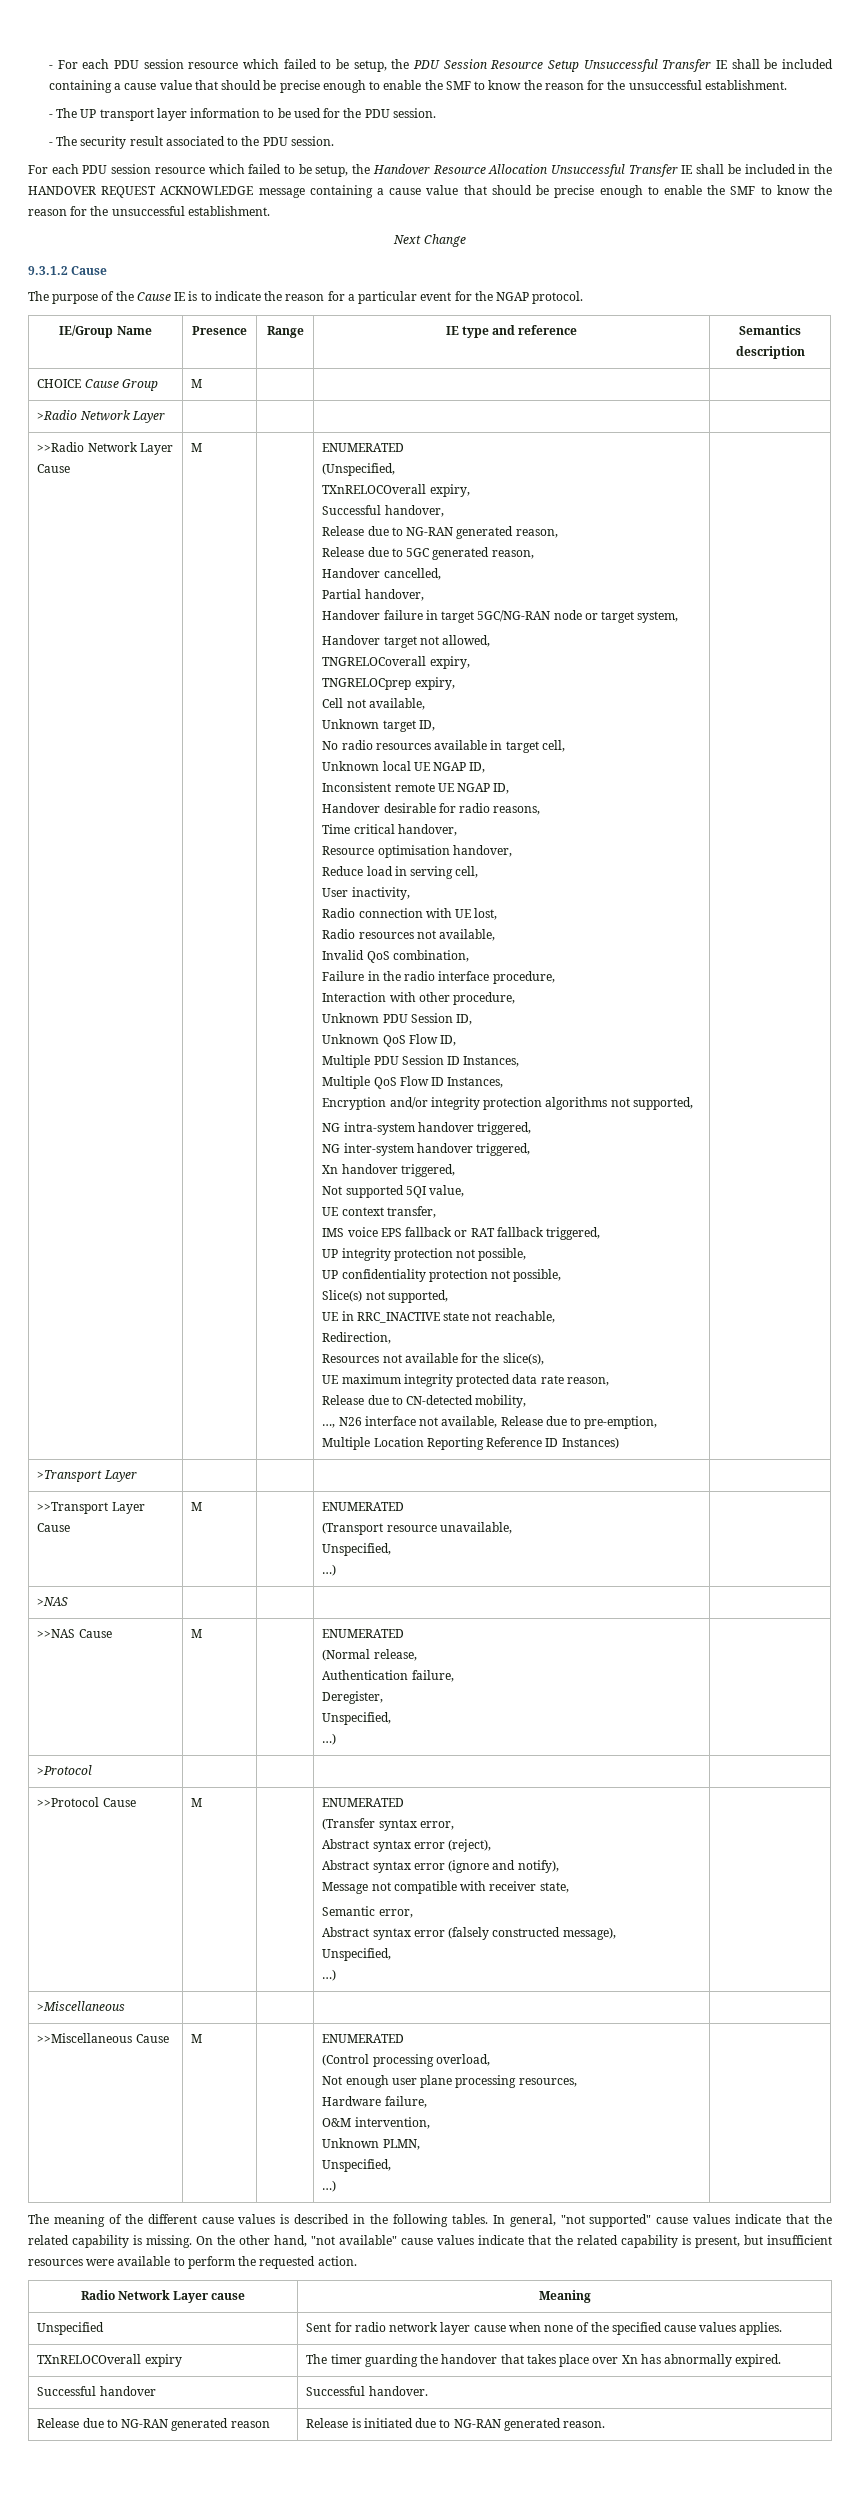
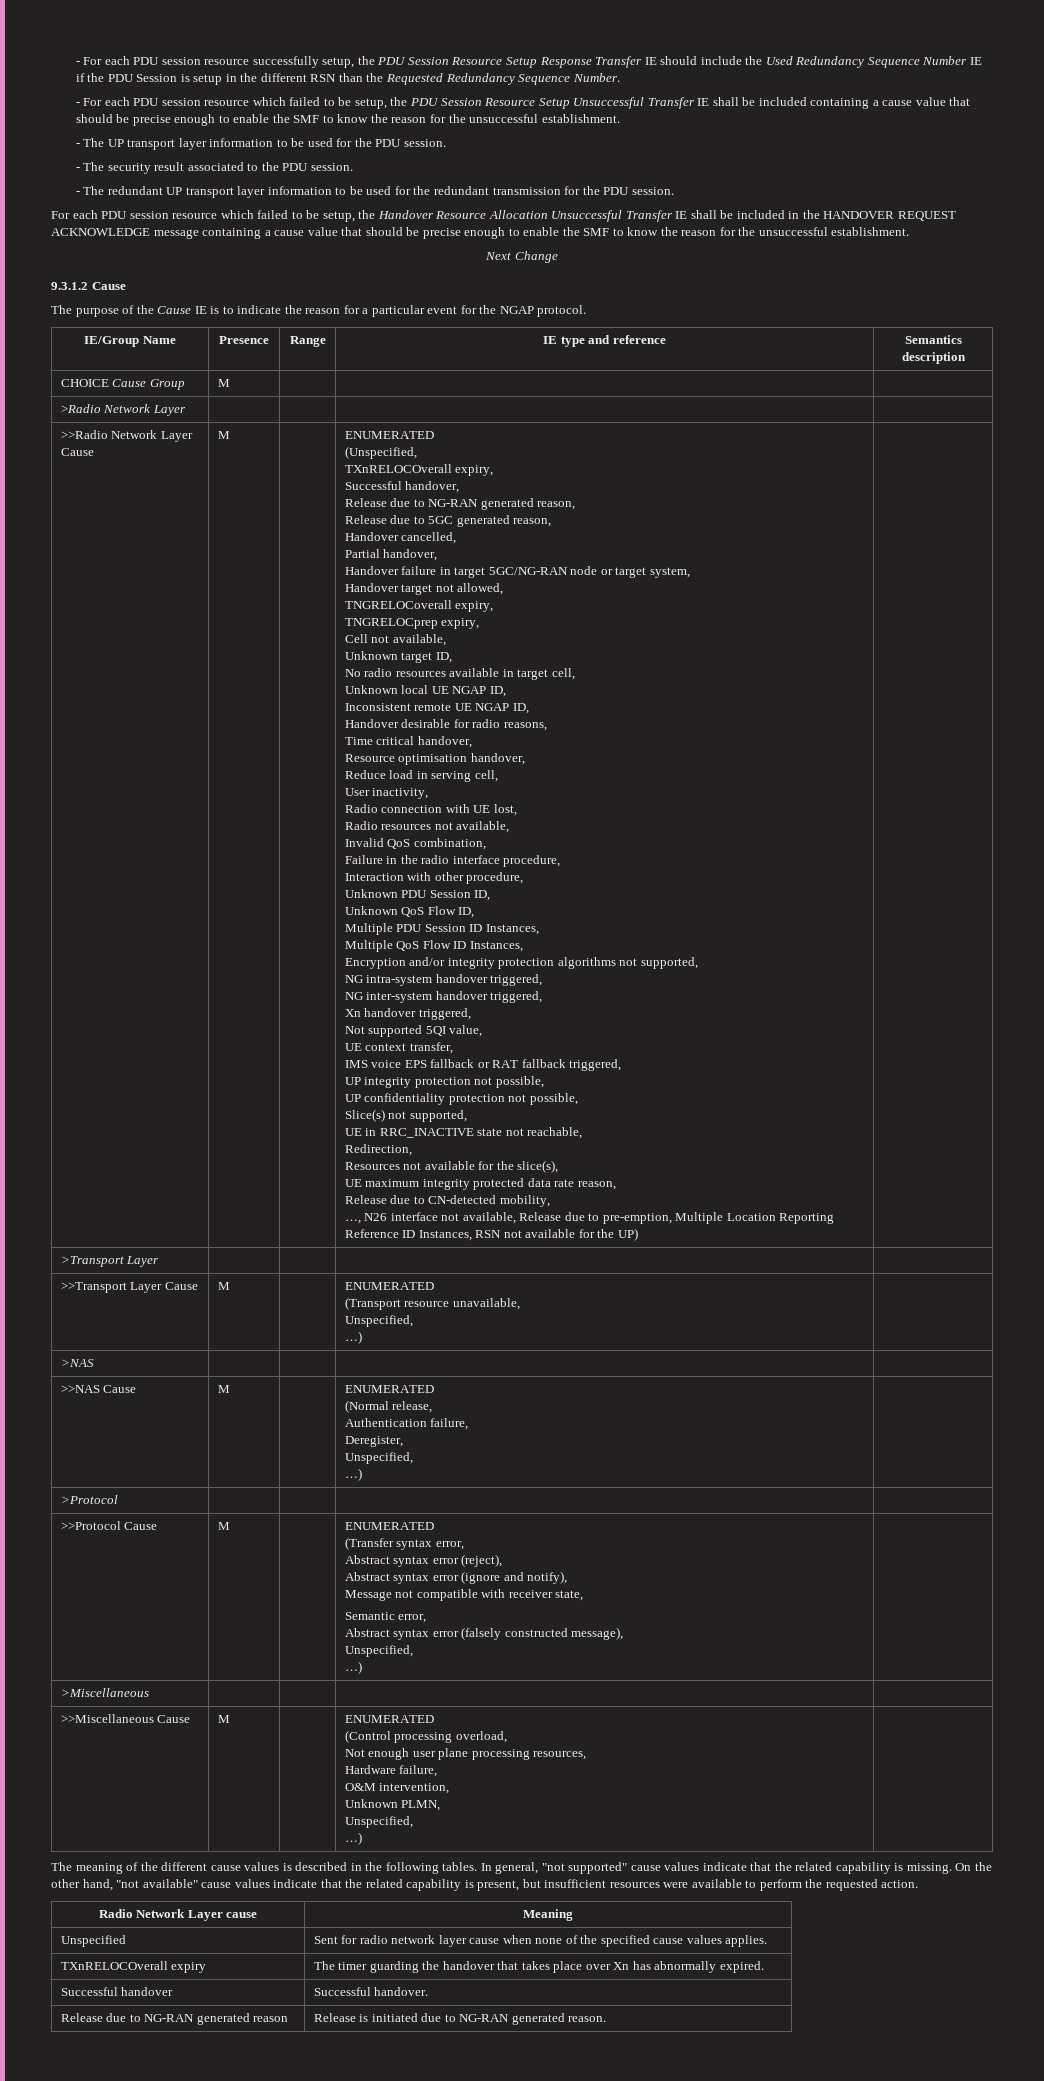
+ - For each PDU session resource successfully setup, the PDU Session Resource Setup Response Transfer IE should include the Used Redundancy Sequence Number IE if the PDU Session is setup in the different RSN than the Requested Redundancy Sequence Number.
+ - The redundant UP transport layer information to be used for the redundant transmission for the PDU session.
- …, N26 interface not available, Release due to pre-emption, Multiple Location Reporting Reference ID Instances)
+ …, N26 interface not available, Release due to pre-emption, Multiple Location Reporting Reference ID Instances, RSN not available for the UP)

